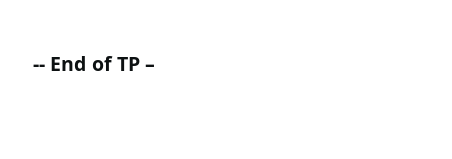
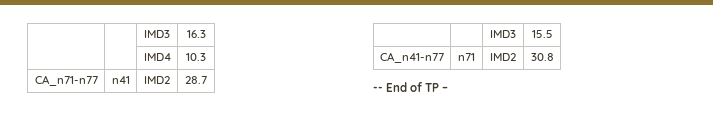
+ | | IMD3 | 16.3
+ | | IMD4 | 10.3
+ CA_n71-n77 | n41 | IMD2 | 28.7
+ | | IMD3 | 15.5
+ CA_n41-n77 | n71 | IMD2 | 30.8

